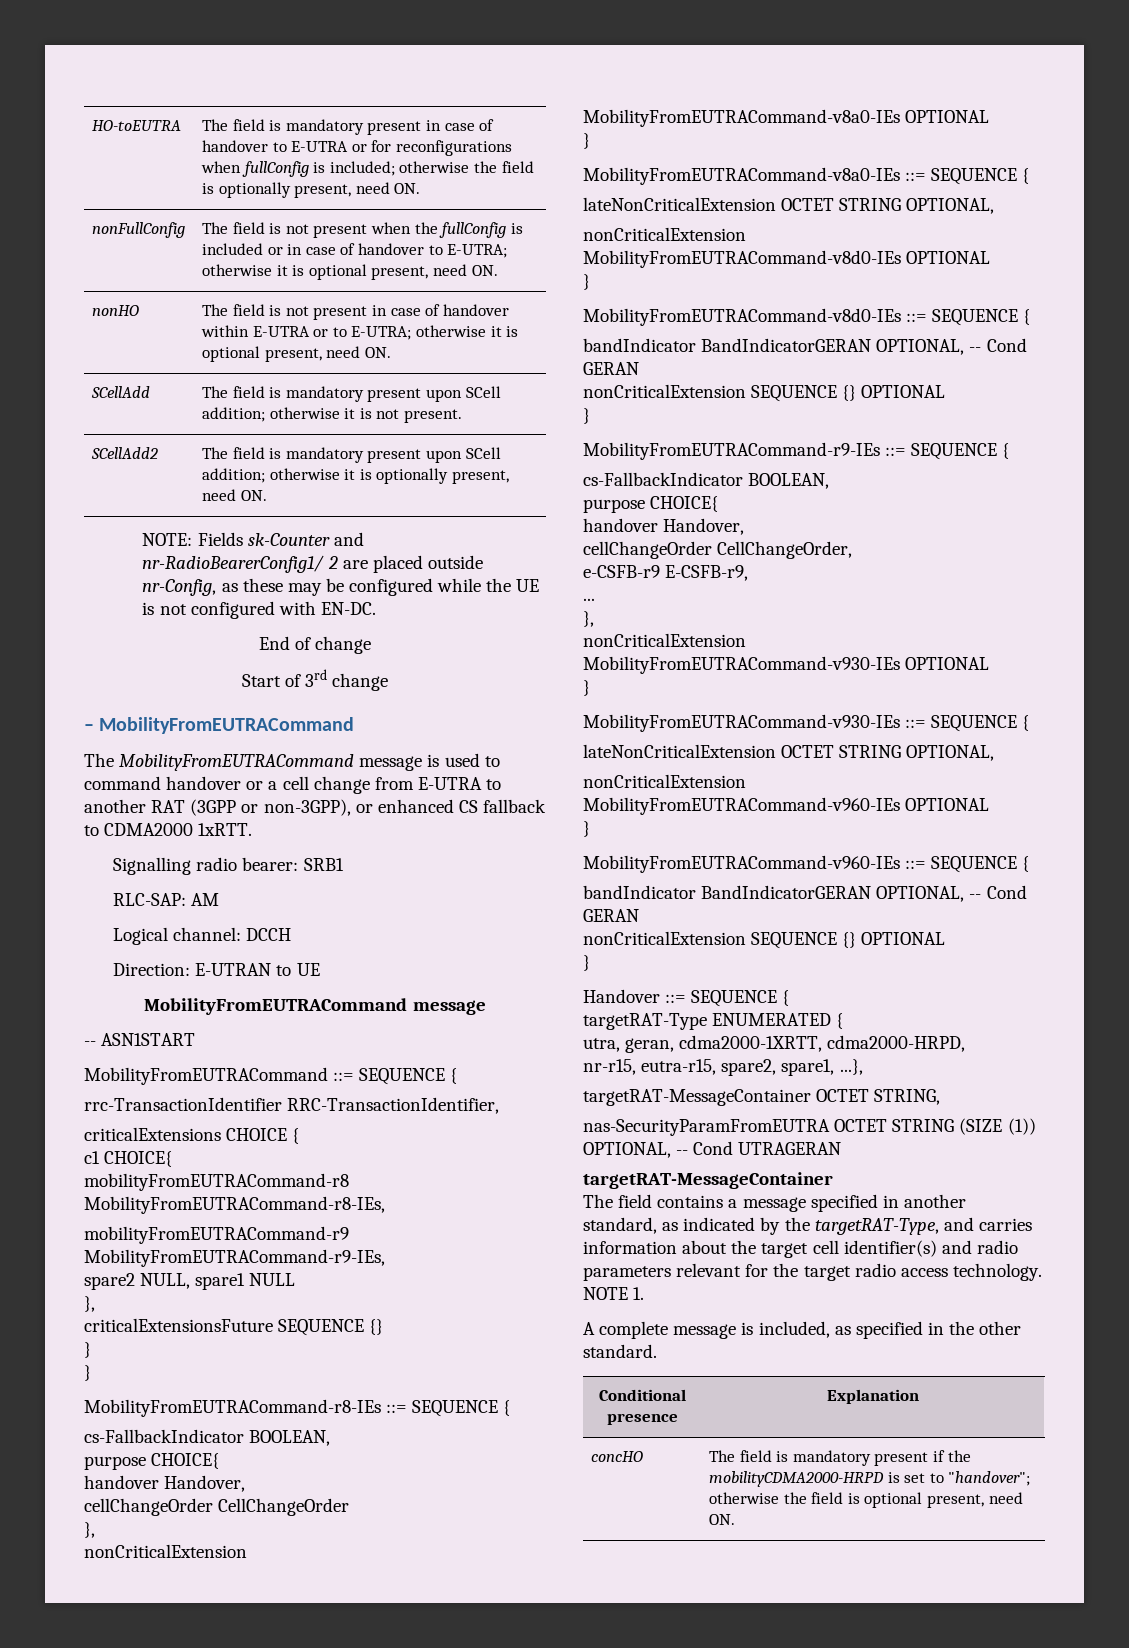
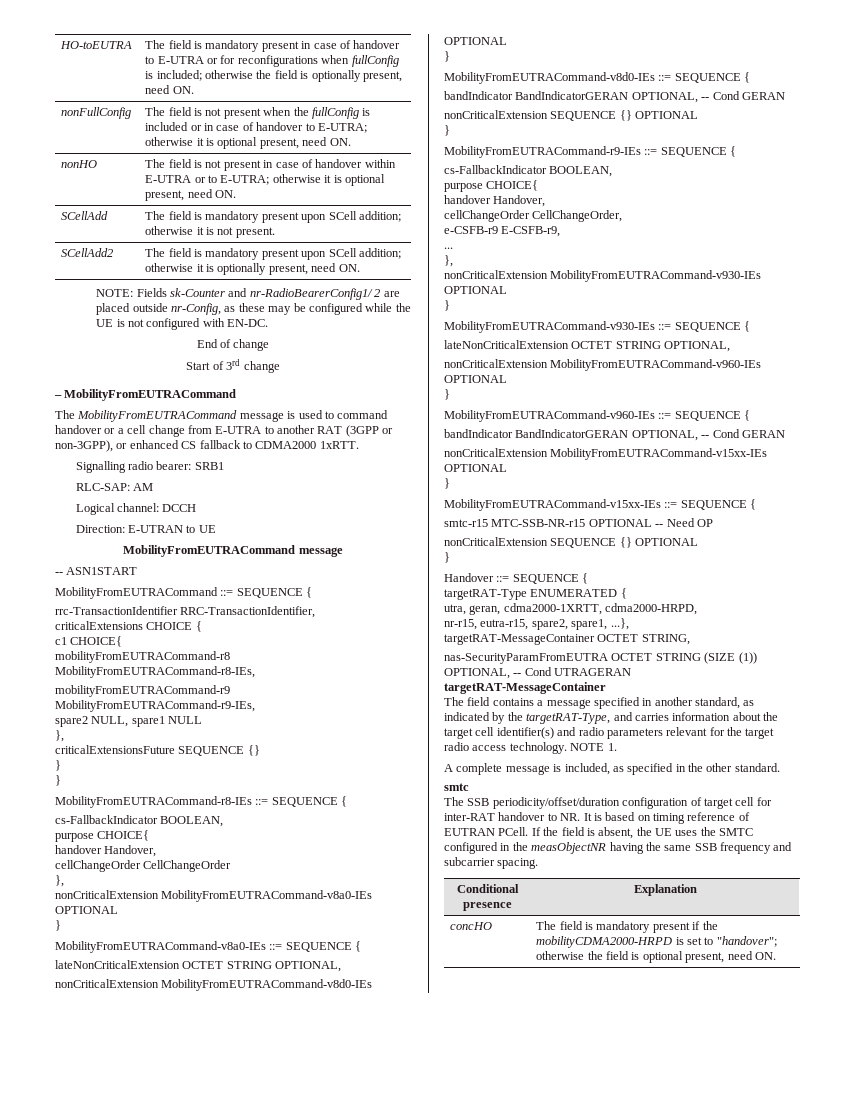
+ nonCriticalExtension MobilityFromEUTRACommand-v15xx-IEs OPTIONAL
+ }
+ MobilityFromEUTRACommand-v15xx-IEs ::= SEQUENCE {
+ smtc-r15 MTC-SSB-NR-r15 OPTIONAL -- Need OP
+ smtc
+ The SSB periodicity/offset/duration configuration of target cell for inter-RAT handover to NR. It is based on timing reference of EUTRAN PCell. If the field is absent, the UE uses the SMTC configured in the measObjectNR having the same SSB frequency and subcarrier spacing.

